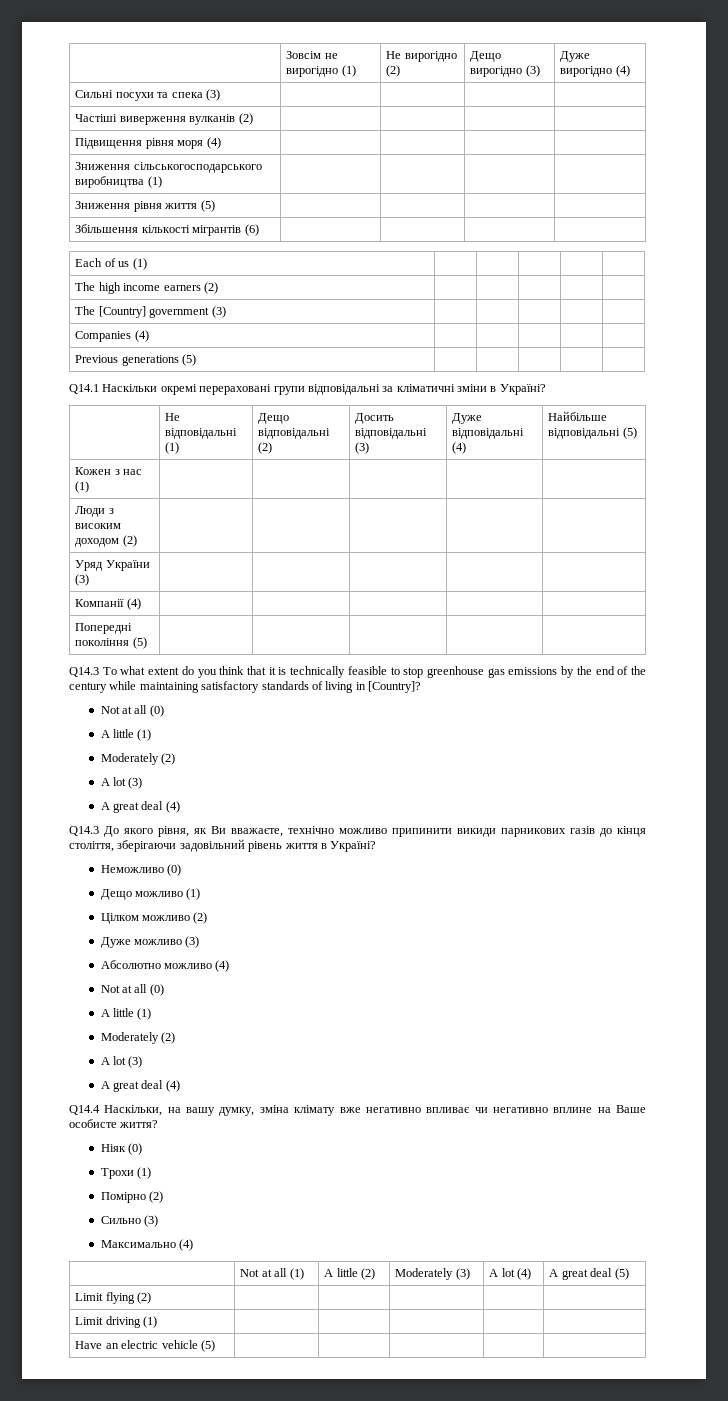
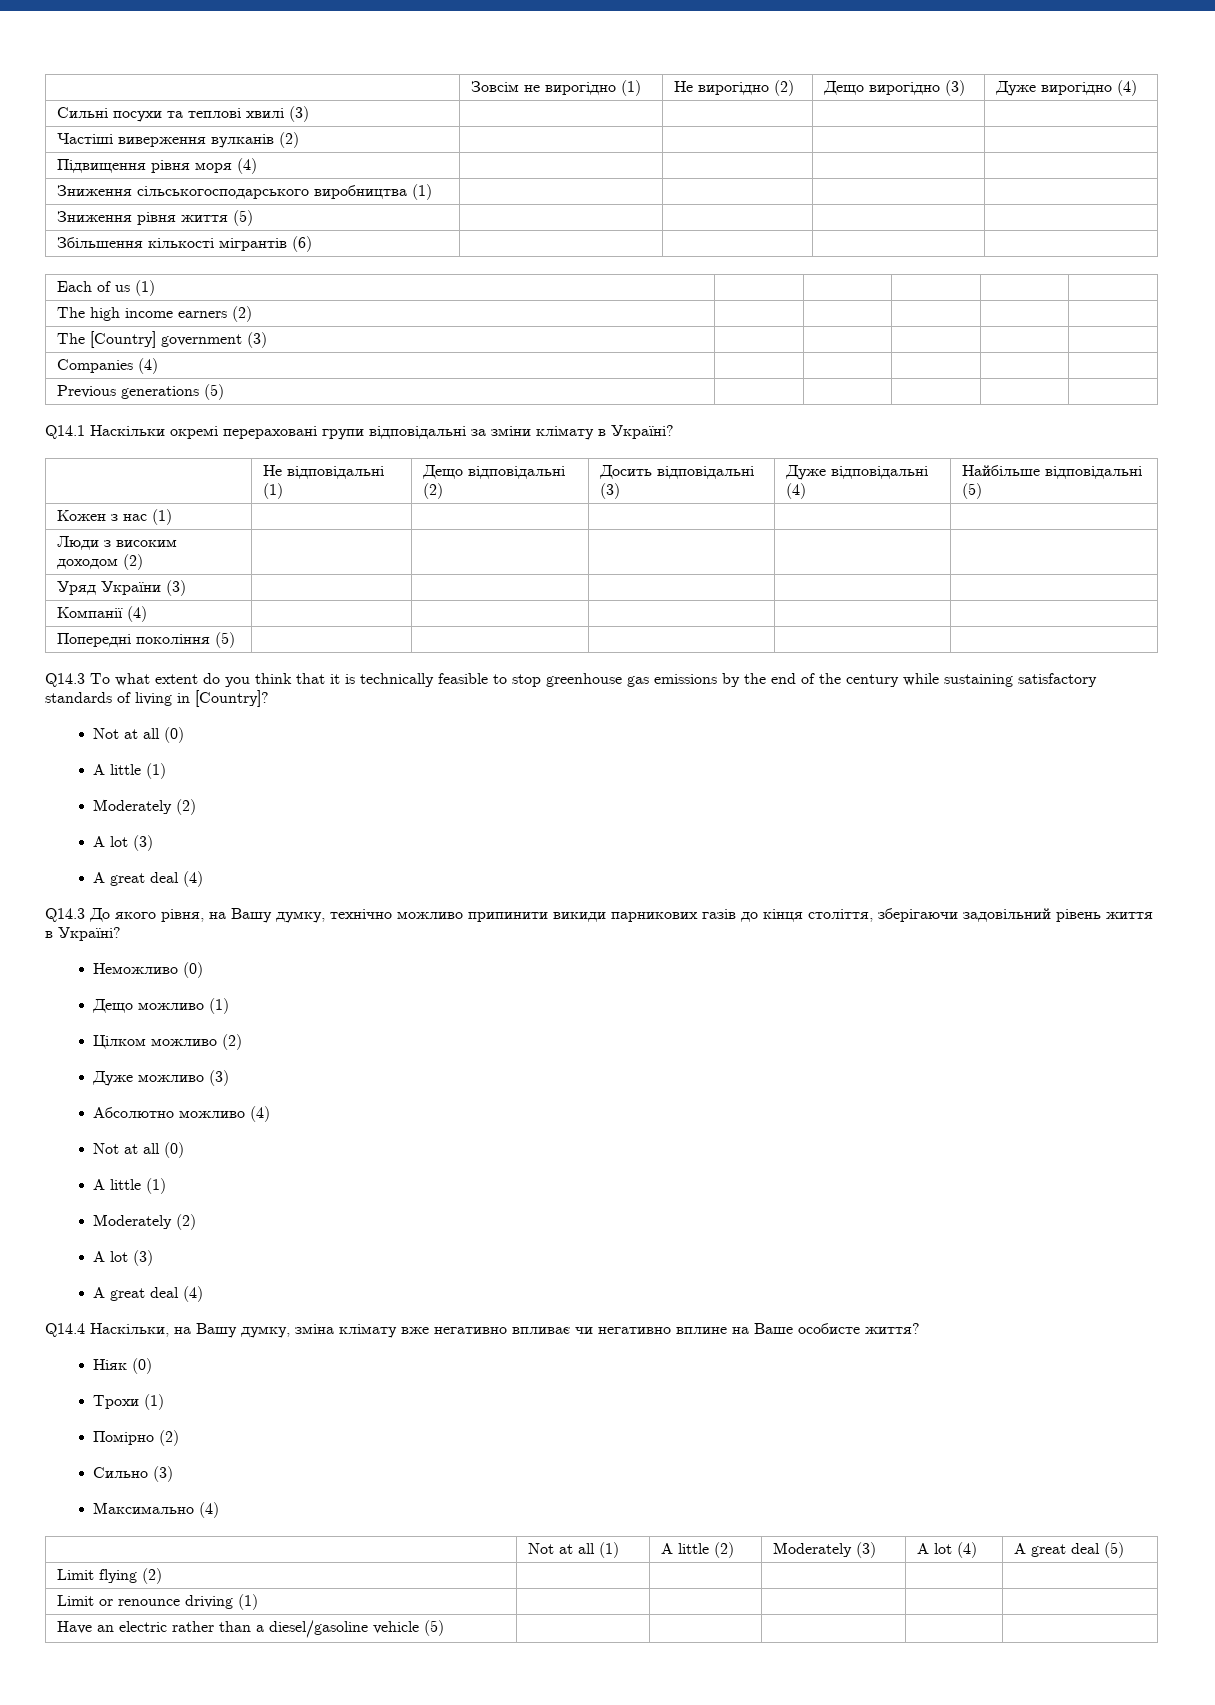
- Сильні посухи та спека (3) | | | |
+ Сильні посухи та теплові хвилі (3) | | | |
- Q14.1 Наскільки окремі перераховані групи відповідальні за кліматичні зміни в Україні?
+ Q14.1 Наскільки окремі перераховані групи відповідальні за зміни клімату в Україні?
- Q14.3 To what extent do you think that it is technically feasible to stop greenhouse gas emissions by the end of the century while maintaining satisfactory standards of living in [Country]?
+ Q14.3 To what extent do you think that it is technically feasible to stop greenhouse gas emissions by the end of the century while sustaining satisfactory standards of living in [Country]?
- Q14.3 До якого рівня, як Ви вважаєте, технічно можливо припинити викиди парникових газів до кінця століття, зберігаючи задовільний рівень життя в Україні?
+ Q14.3 До якого рівня, на Вашу думку, технічно можливо припинити викиди парникових газів до кінця століття, зберігаючи задовільний рівень життя в Україні?
- Q14.4 Наскільки, на вашу думку, зміна клімату вже негативно впливає чи негативно вплине на Ваше особисте життя?
+ Q14.4 Наскільки, на Вашу думку, зміна клімату вже негативно впливає чи негативно вплине на Ваше особисте життя?
- Limit driving (1) | | | | |
+ Limit or renounce driving (1) | | | | |
- Have an electric vehicle (5) | | | | |
+ Have an electric rather than a diesel/gasoline vehicle (5) | | | | |

